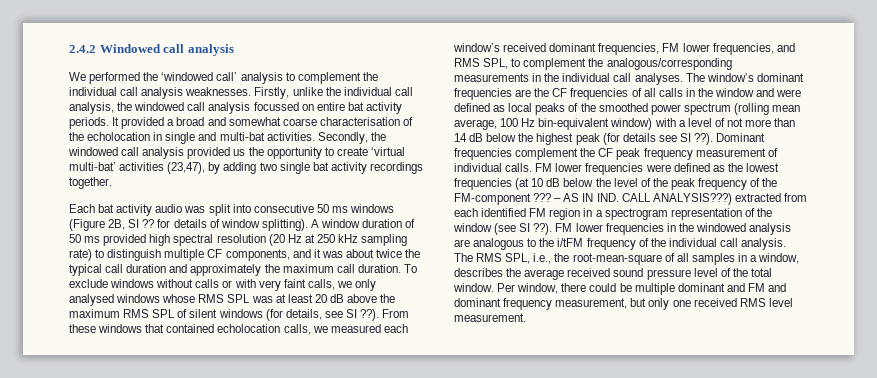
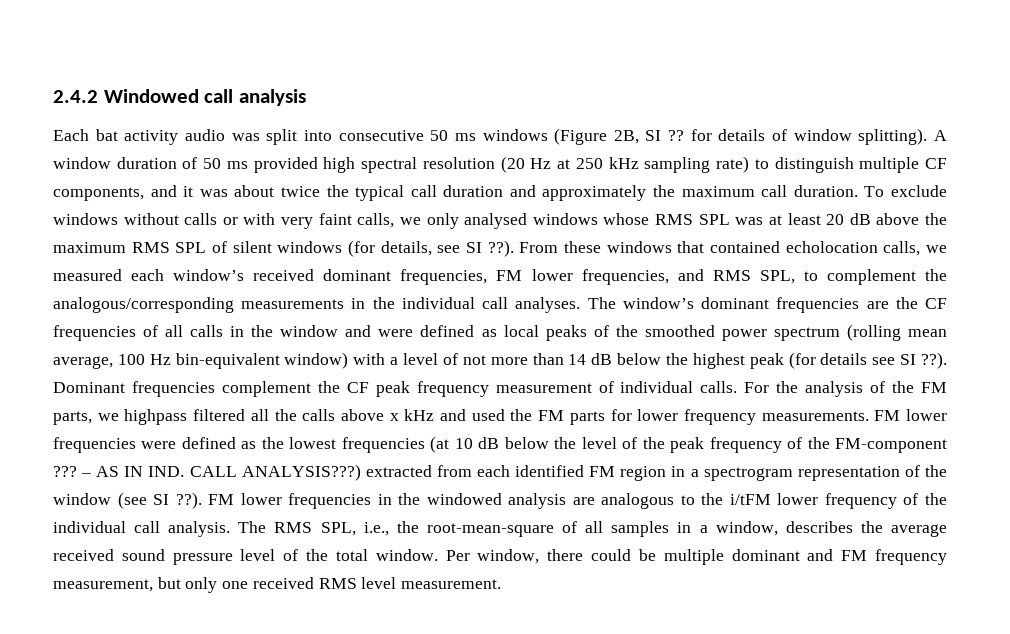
- We performed the ‘windowed call’ analysis to complement the individual call analysis weaknesses. Firstly, unlike the individual call analysis, the windowed call analysis focussed on entire bat activity periods. It provided a broad and somewhat coarse characterisation of the echolocation in single and multi-bat activities. Secondly, the windowed call analysis provided us the opportunity to create ‘virtual multi-bat’ activities (23,47), by adding two single bat activity recordings together.
+ For the analysis of the FM parts, we highpass filtered all the calls above x kHz and used the FM parts for lower frequency measurements.
- FM lower frequencies in the windowed analysis are analogous to the i/tFM frequency of the individual call analysis.
+ FM lower frequencies in the windowed analysis are analogous to the i/tFM lower frequency of the individual call analysis.
- Per window, there could be multiple dominant and FM and dominant frequency measurement, but only one received RMS level measurement.
+ Per window, there could be multiple dominant and FM frequency measurement, but only one received RMS level measurement.

